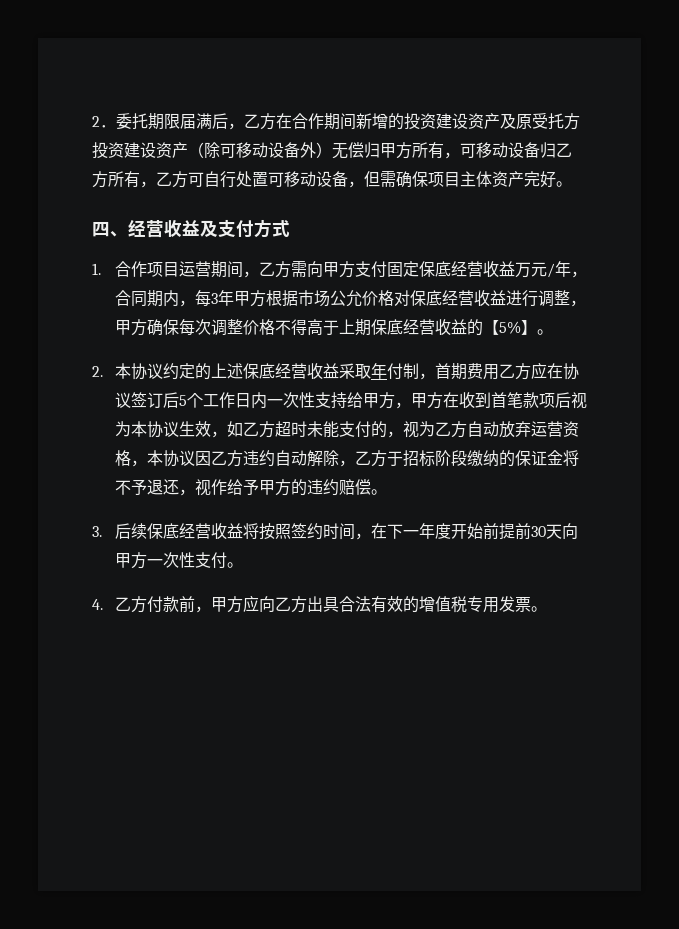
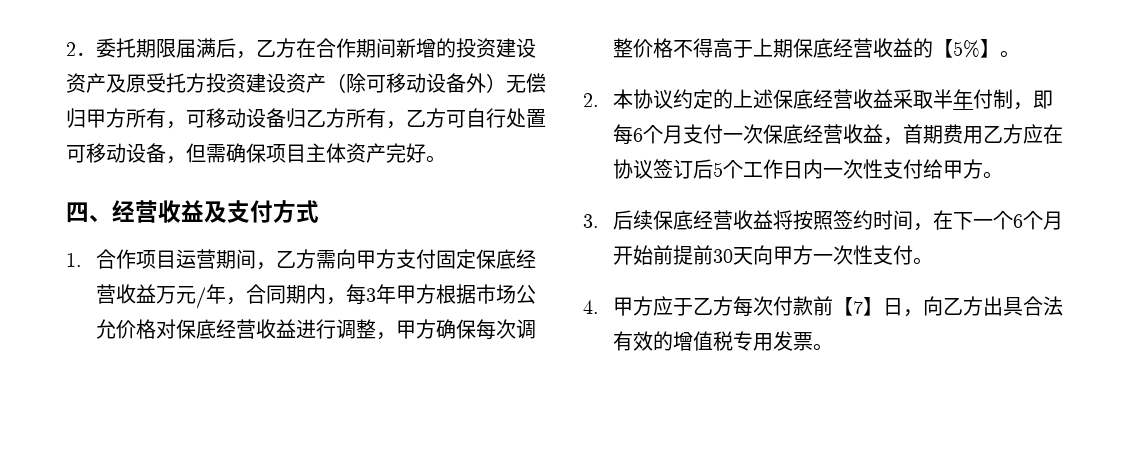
- 2.本协议约定的上述保底经营收益采取年付制，首期费用乙方应在协议签订后5个工作日内一次性支持给甲方，甲方在收到首笔款项后视为本协议生效，如乙方超时未能支付的，视为乙方自动放弃运营资格，本协议因乙方违约自动解除，乙方于招标阶段缴纳的保证金将不予退还，视作给予甲方的违约赔偿。
+ 2.本协议约定的上述保底经营收益采取半年付制，即每6个月支付一次保底经营收益，首期费用乙方应在协议签订后5个工作日内一次性支付给甲方。
- 3.后续保底经营收益将按照签约时间，在下一年度开始前提前30天向甲方一次性支付。
+ 3.后续保底经营收益将按照签约时间，在下一个6个月开始前提前30天向甲方一次性支付。
- 4.乙方付款前，甲方应向乙方出具合法有效的增值税专用发票。
+ 4.甲方应于乙方每次付款前【7】日，向乙方出具合法有效的增值税专用发票。

